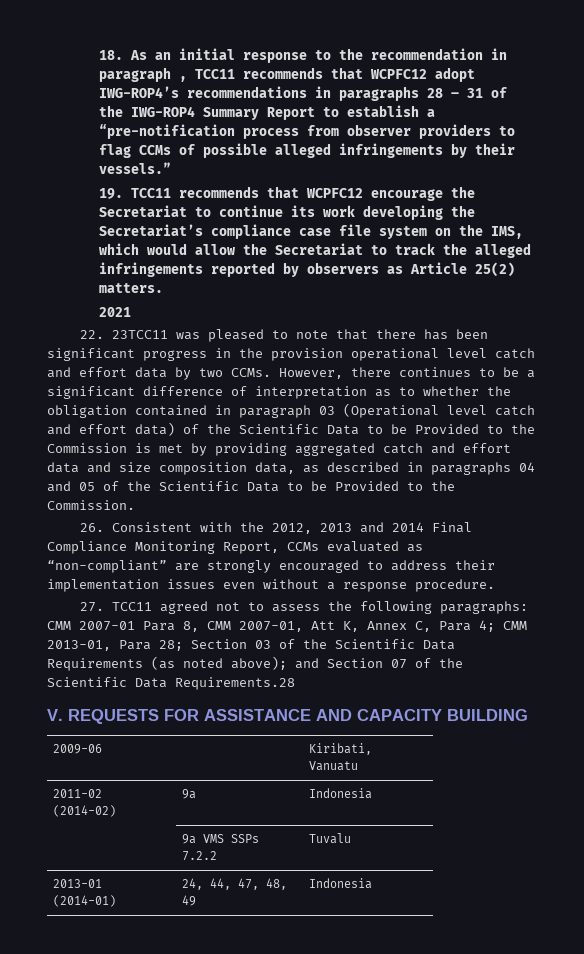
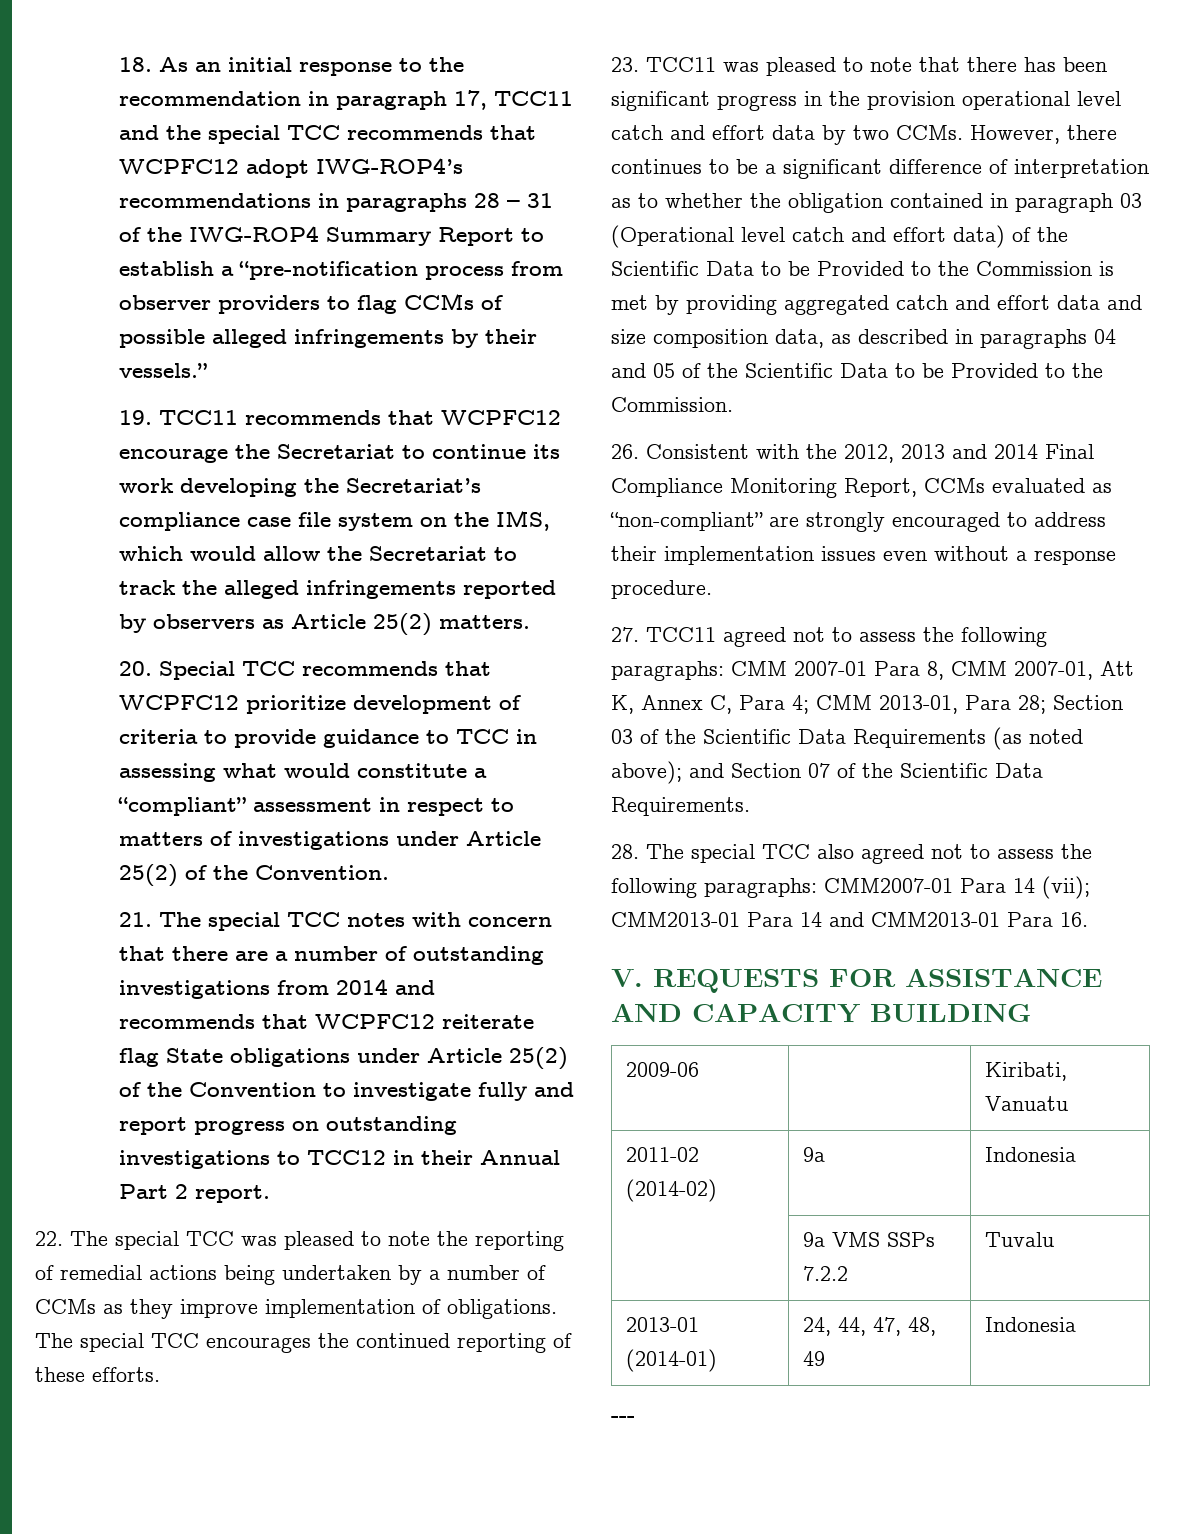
- 18. As an initial response to the recommendation in paragraph , TCC11 recommends that WCPFC12 adopt IWG-ROP4’s recommendations in paragraphs 28 – 31 of the IWG-ROP4 Summary Report to establish a “pre-notification process from observer providers to flag CCMs of possible alleged infringements by their vessels.”
+ 18. As an initial response to the recommendation in paragraph 17, TCC11 and the special TCC recommends that WCPFC12 adopt IWG-ROP4’s recommendations in paragraphs 28 – 31 of the IWG-ROP4 Summary Report to establish a “pre-notification process from observer providers to flag CCMs of possible alleged infringements by their vessels.”
- 2021
- 22. 23TCC11 was pleased to note that there has been significant progress in the provision operational level catch and effort data by two CCMs.
+ 20. Special TCC recommends that WCPFC12 prioritize development of criteria to provide guidance to TCC in assessing what would constitute a “compliant” assessment in respect to matters of investigations under Article 25(2) of the Convention.
+ 21. The special TCC notes with concern that there are a number of outstanding investigations from 2014 and recommends that WCPFC12 reiterate flag State obligations under Article 25(2) of the Convention to investigate fully and report progress on outstanding investigations to TCC12 in their Annual Part 2 report.
+ 22. The special TCC was pleased to note the reporting of remedial actions being undertaken by a number of CCMs as they improve implementation of obligations. The special TCC encourages the continued reporting of these efforts.
+ 23. TCC11 was pleased to note that there has been significant progress in the provision operational level catch and effort data by two CCMs.
- 27. TCC11 agreed not to assess the following paragraphs: CMM 2007-01 Para 8, CMM 2007-01, Att K, Annex C, Para 4; CMM 2013-01, Para 28; Section 03 of the Scientific Data Requirements (as noted above); and Section 07 of the Scientific Data Requirements.28
+ 27. TCC11 agreed not to assess the following paragraphs: CMM 2007-01 Para 8, CMM 2007-01, Att K, Annex C, Para 4; CMM 2013-01, Para 28; Section 03 of the Scientific Data Requirements (as noted above); and Section 07 of the Scientific Data Requirements.
+ 28. The special TCC also agreed not to assess the following paragraphs: CMM2007-01 Para 14 (vii); CMM2013-01 Para 14 and CMM2013-01 Para 16.
+ ---

